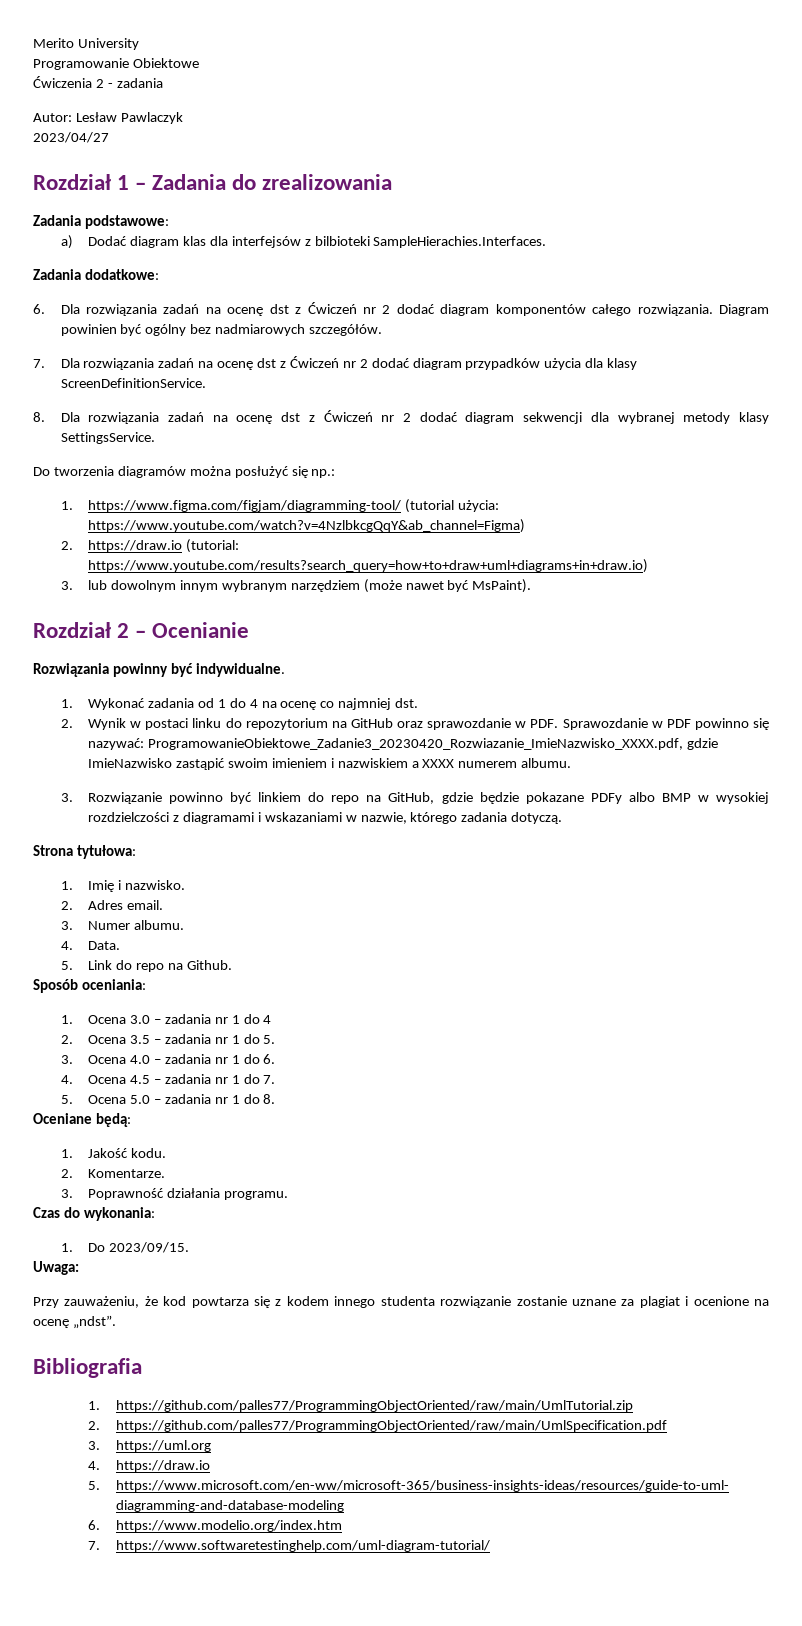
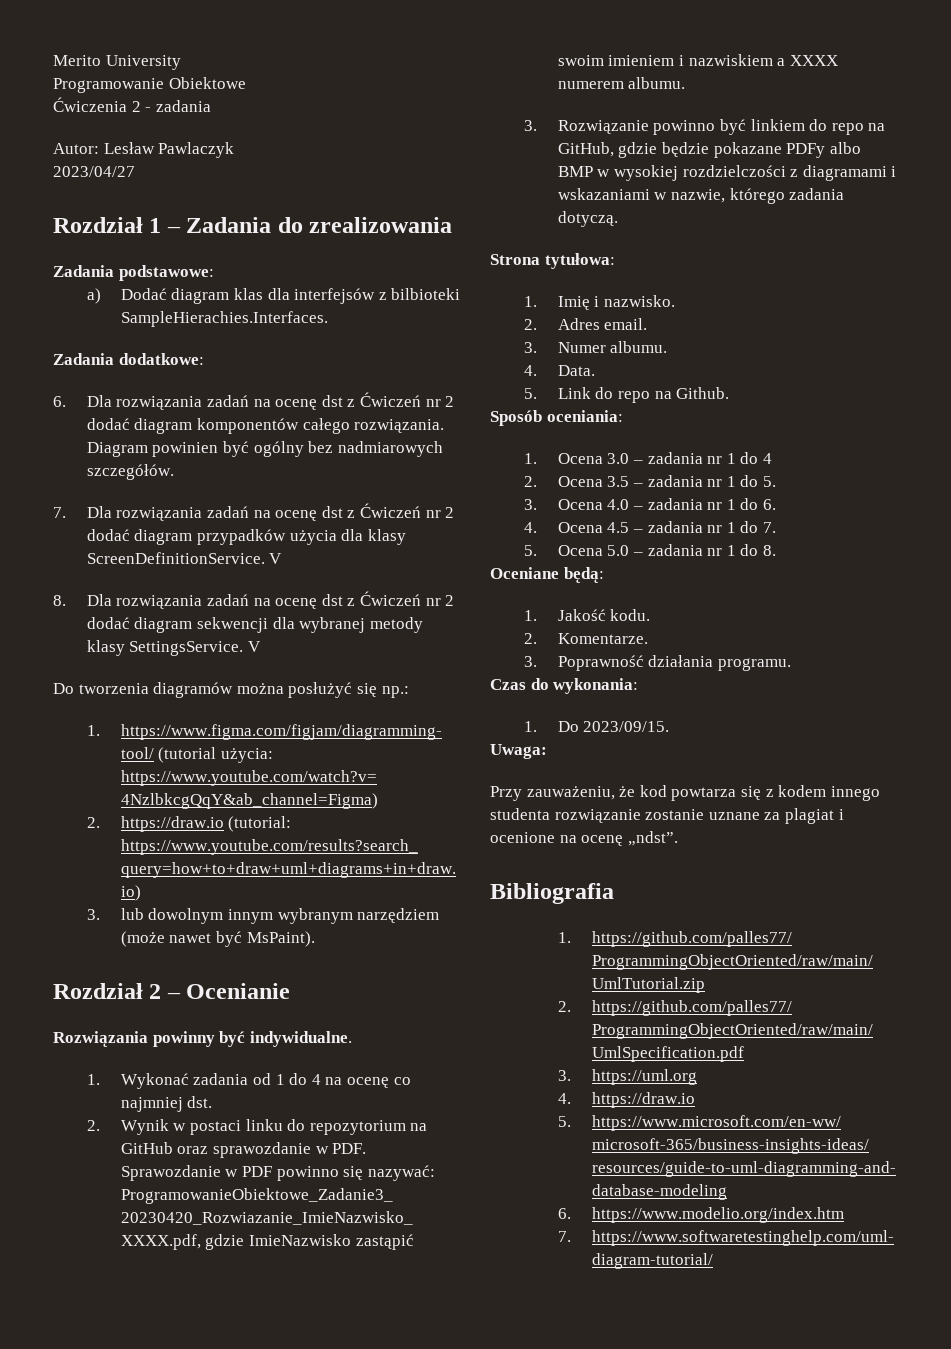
- 7. Dla rozwiązania zadań na ocenę dst z Ćwiczeń nr 2 dodać diagram przypadków użycia dla klasy ScreenDefinitionService.
+ 7. Dla rozwiązania zadań na ocenę dst z Ćwiczeń nr 2 dodać diagram przypadków użycia dla klasy ScreenDefinitionService. V
- 8. Dla rozwiązania zadań na ocenę dst z Ćwiczeń nr 2 dodać diagram sekwencji dla wybranej metody klasy SettingsService.
+ 8. Dla rozwiązania zadań na ocenę dst z Ćwiczeń nr 2 dodać diagram sekwencji dla wybranej metody klasy SettingsService. V

